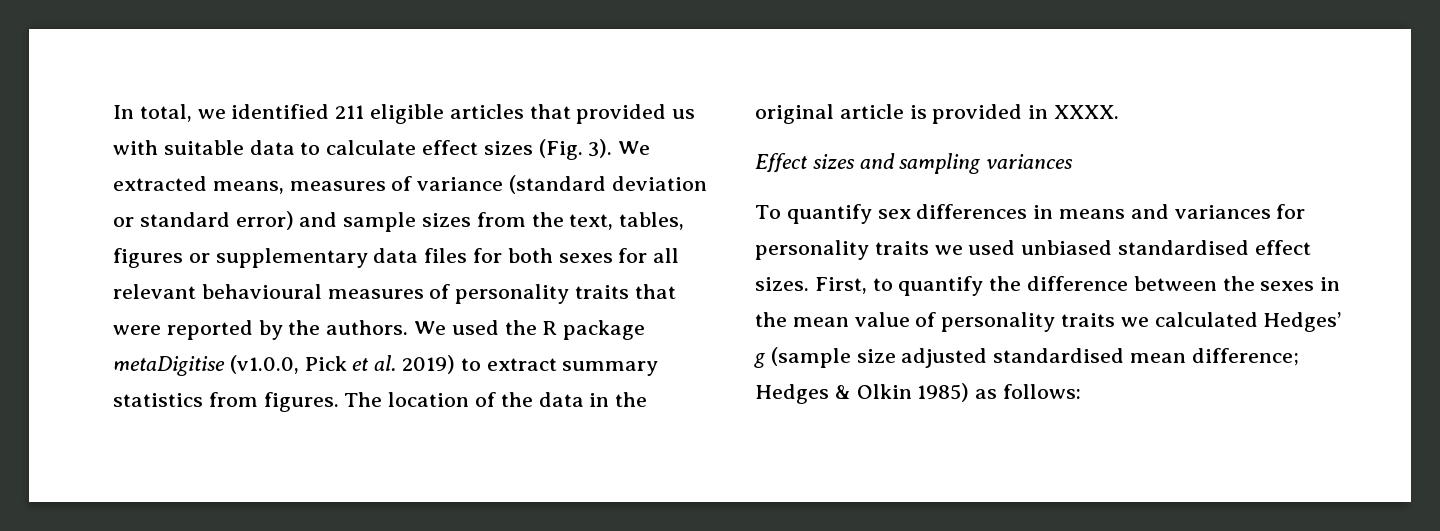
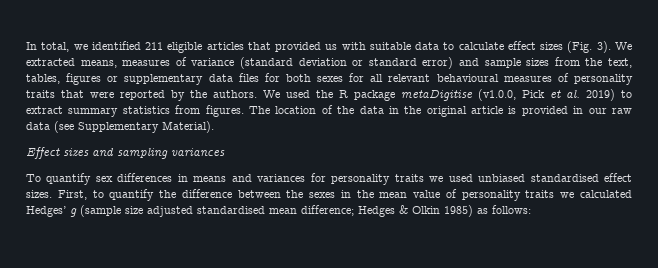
- The location of the data in the original article is provided in XXXX.
+ The location of the data in the original article is provided in our raw data (see Supplementary Material).

